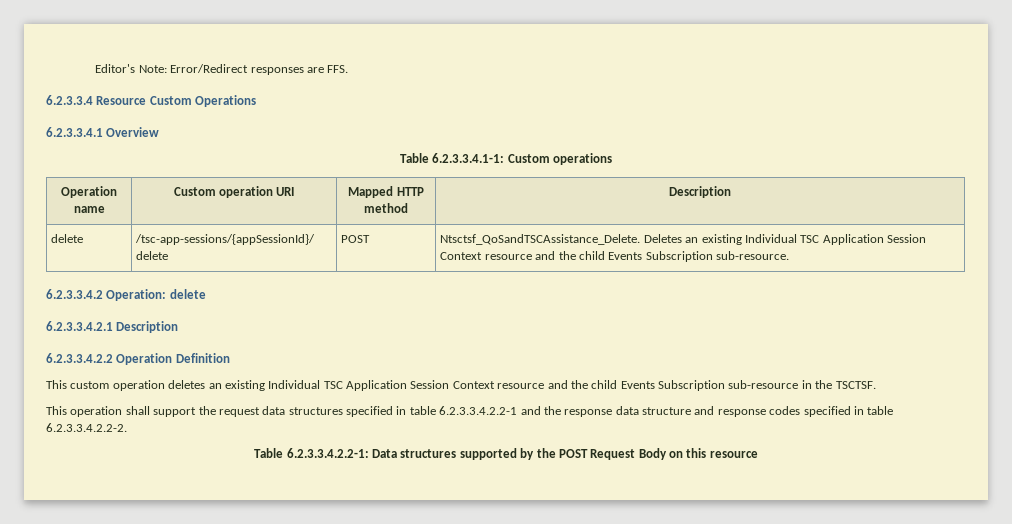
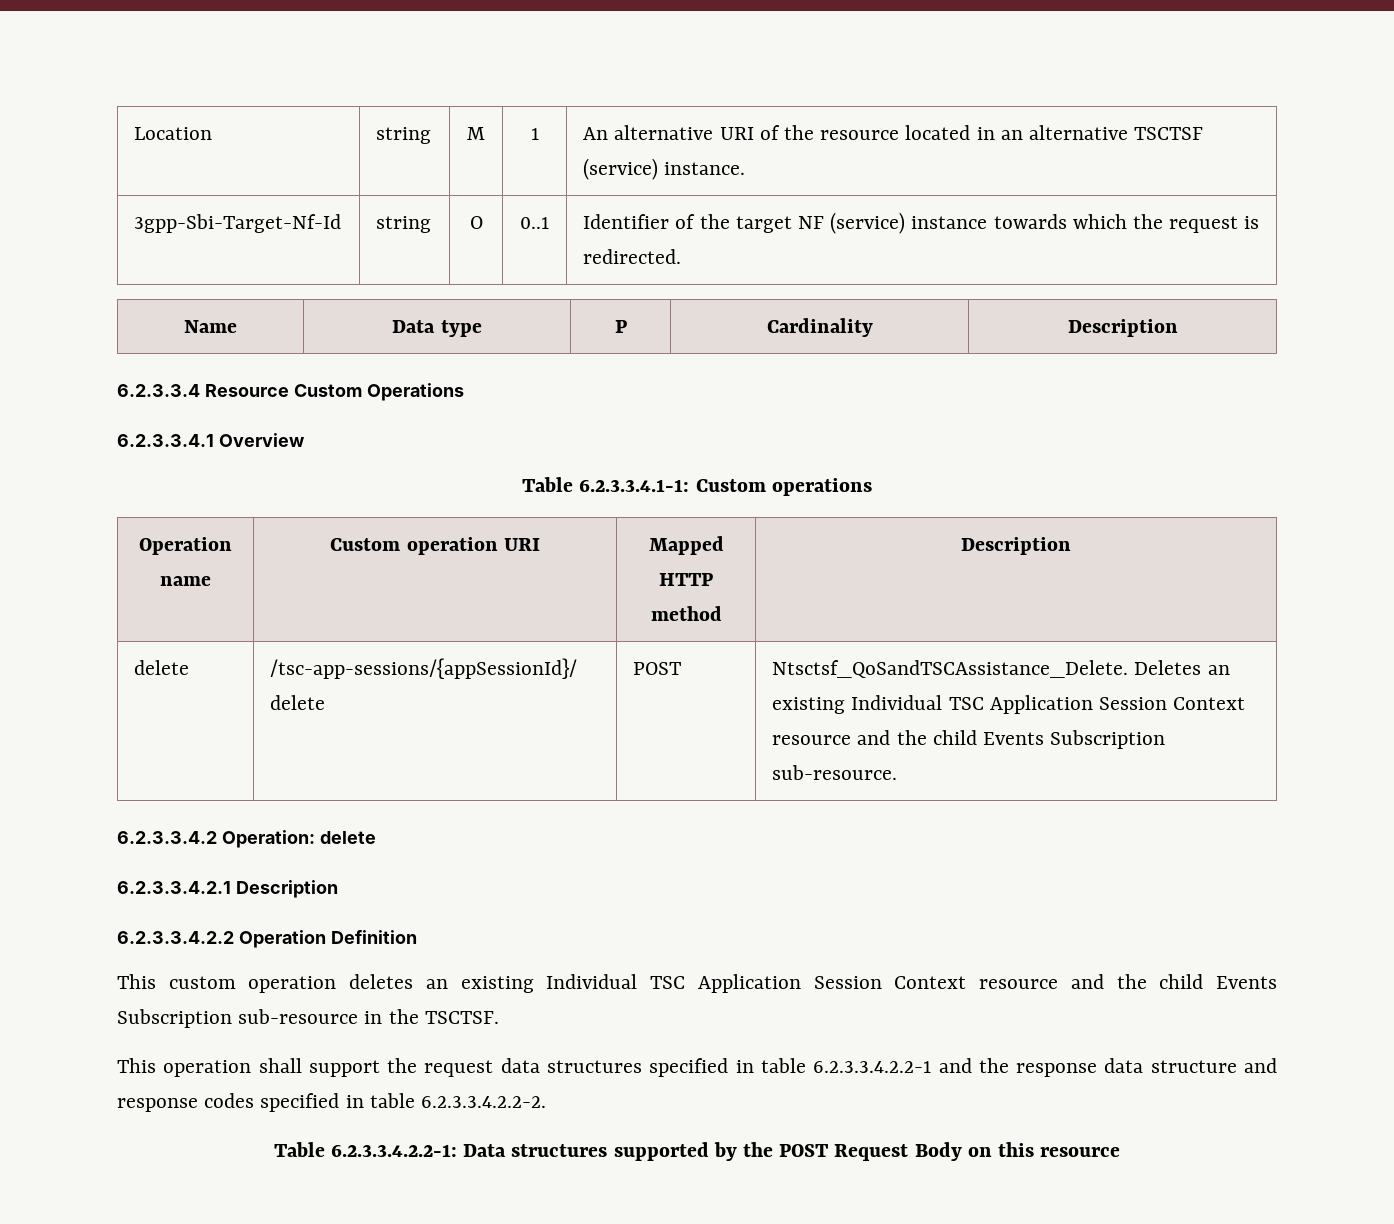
- Editor's Note: Error/Redirect responses are FFS.
+ Location | string | M | 1 | An alternative URI of the resource located in an alternative TSCTSF (service) instance.
+ 3gpp-Sbi-Target-Nf-Id | string | O | 0..1 | Identifier of the target NF (service) instance towards which the request is redirected.
+ Name | Data type | P | Cardinality | Description

